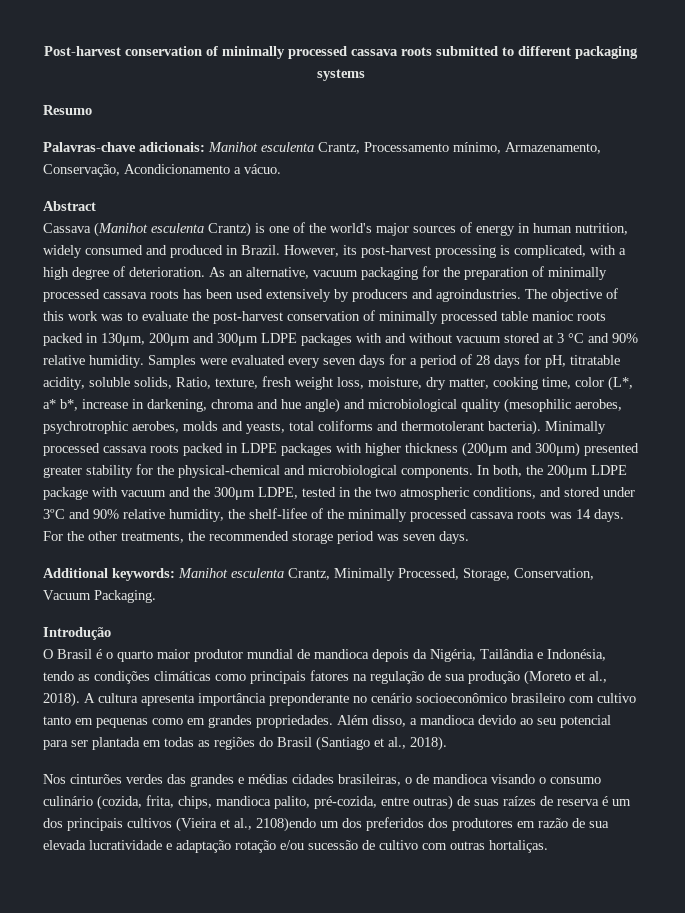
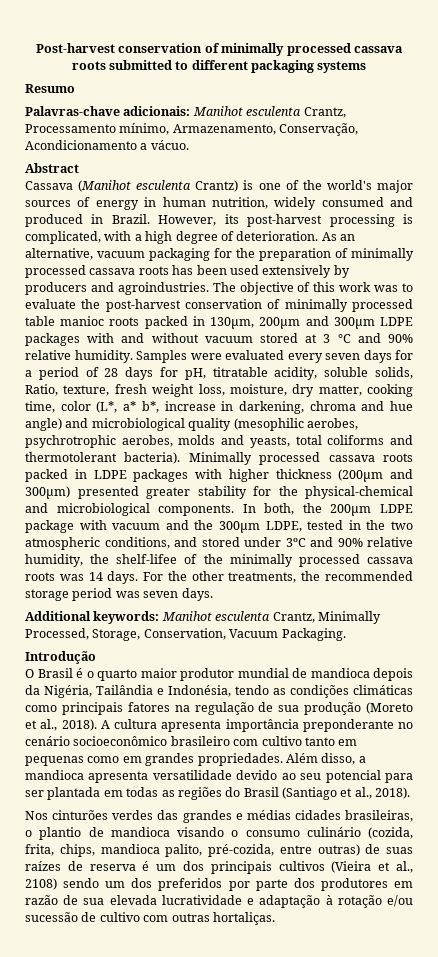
- Além disso, a mandioca devido ao seu potencial para ser plantada em todas as regiões do Brasil (Santiago et al., 2018).
+ Além disso, a mandioca apresenta versatilidade devido ao seu potencial para ser plantada em todas as regiões do Brasil (Santiago et al., 2018).
- Nos cinturões verdes das grandes e médias cidades brasileiras, o de mandioca visando o consumo culinário (cozida, frita, chips, mandioca palito, pré-cozida, entre outras) de suas raízes de reserva é um dos principais cultivos (Vieira et al., 2108)endo um dos preferidos dos produtores em razão de sua elevada lucratividade e adaptação rotação e/ou sucessão de cultivo com outras hortaliças.
+ Nos cinturões verdes das grandes e médias cidades brasileiras, o plantio de mandioca visando o consumo culinário (cozida, frita, chips, mandioca palito, pré-cozida, entre outras) de suas raízes de reserva é um dos principais cultivos (Vieira et al., 2108) sendo um dos preferidos por parte dos produtores em razão de sua elevada lucratividade e adaptação à rotação e/ou sucessão de cultivo com outras hortaliças.

